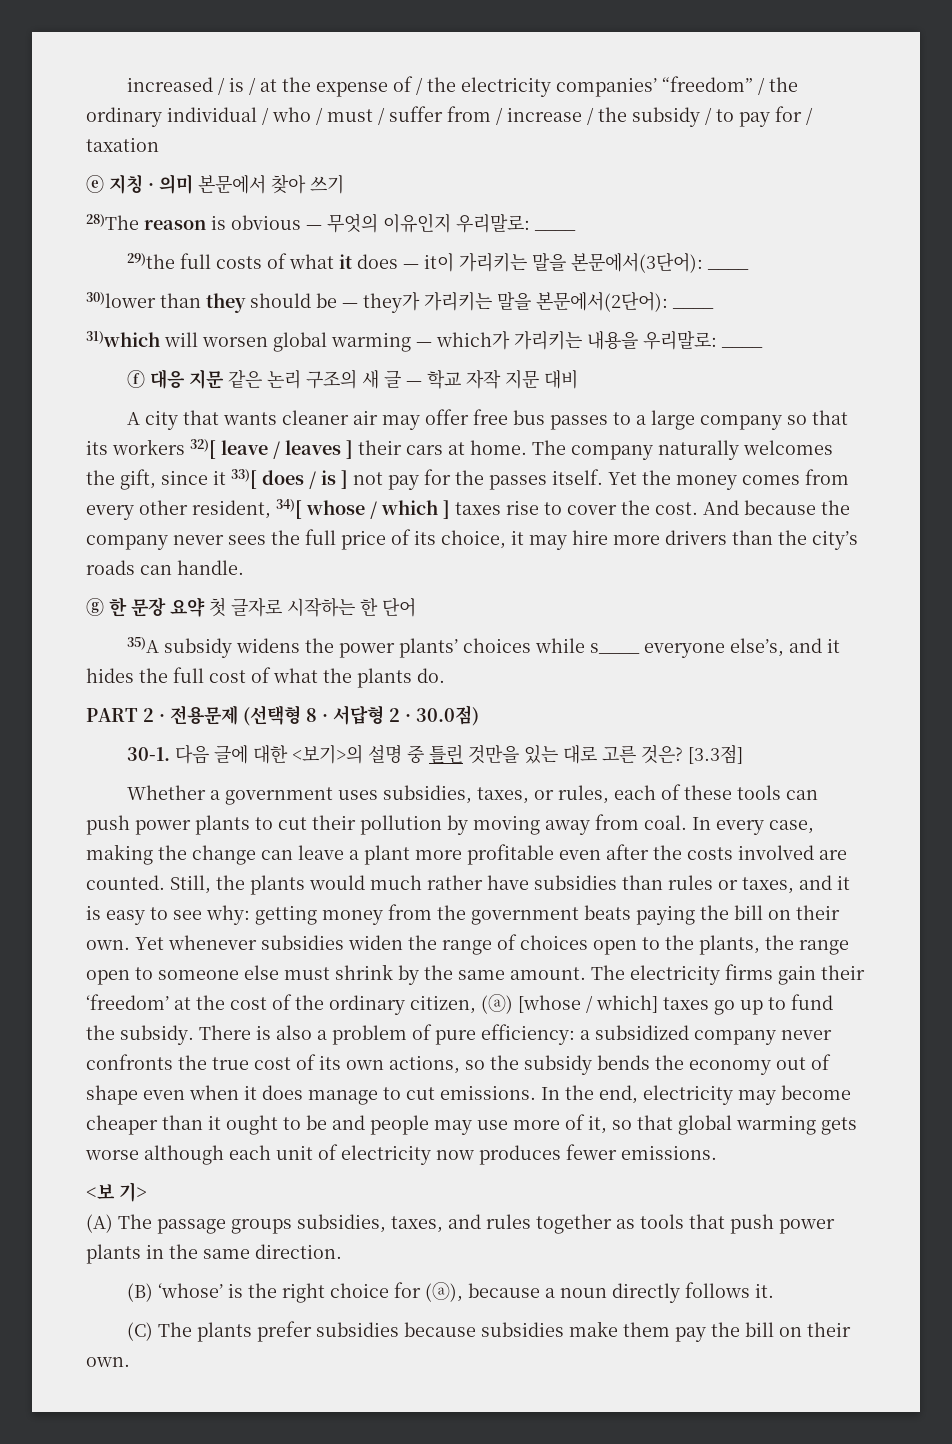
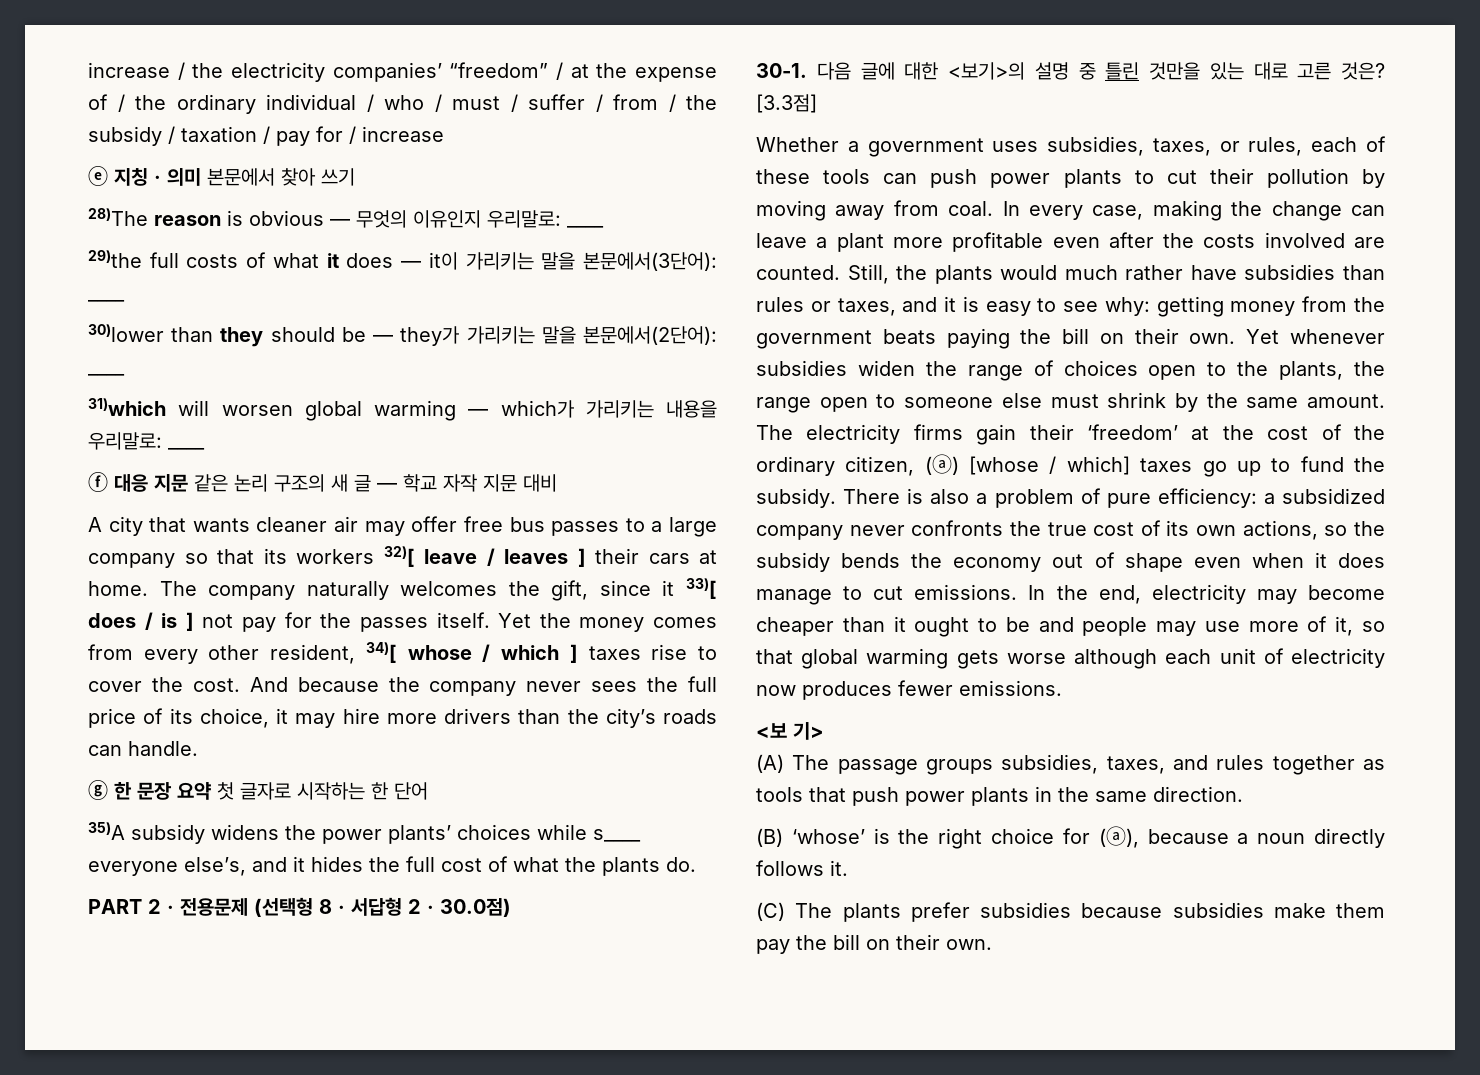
- increased / is / at the expense of / the electricity companies’ “freedom” / the ordinary individual / who / must / suffer from / increase / the subsidy / to pay for / taxation
+ increase / the electricity companies’ “freedom” / at the expense of / the ordinary individual / who / must / suffer / from / the subsidy / taxation / pay for / increase

